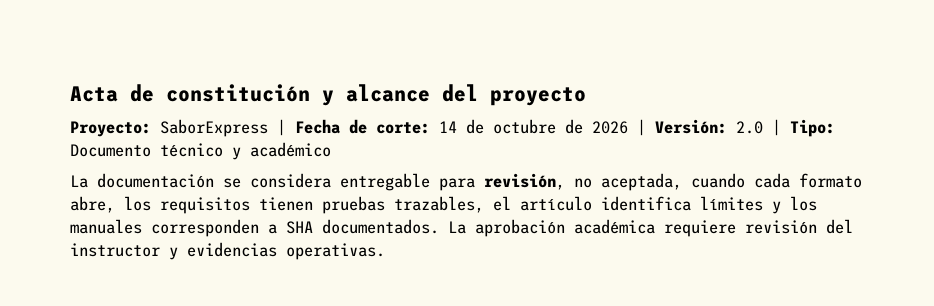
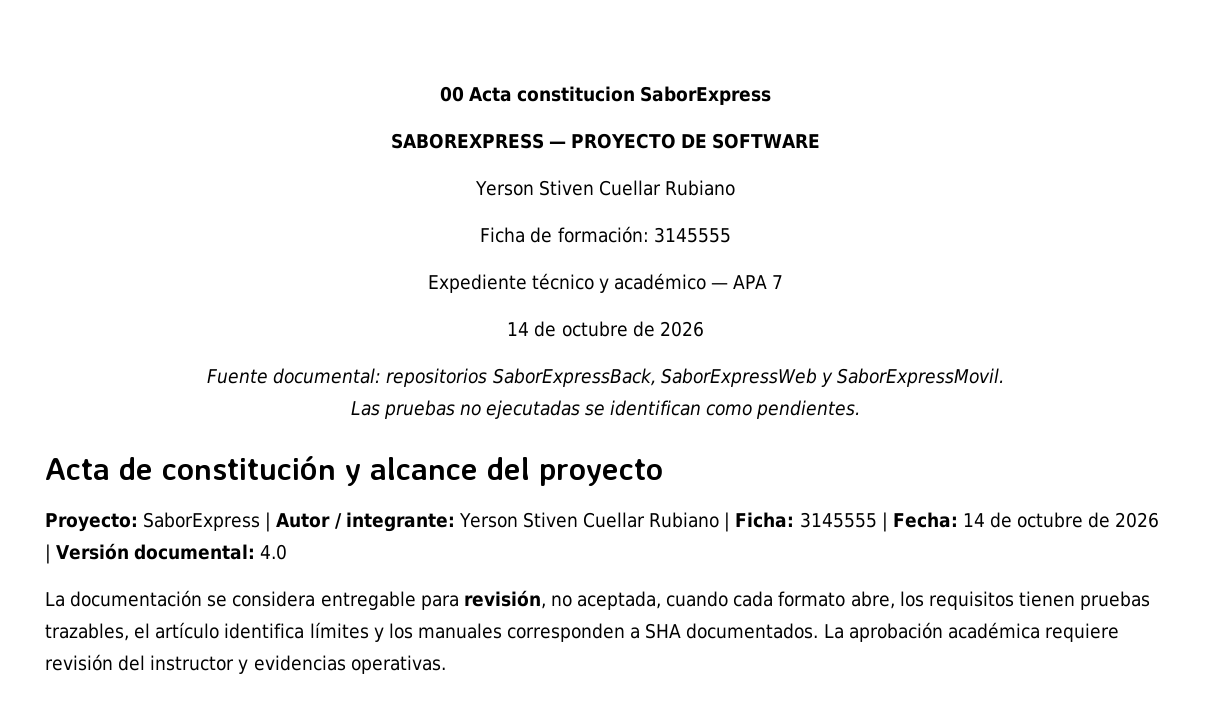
+ 00 Acta constitucion SaborExpress
+ SABOREXPRESS — PROYECTO DE SOFTWARE
+ Yerson Stiven Cuellar Rubiano
+ Ficha de formación: 3145555
+ Expediente técnico y académico — APA 7
+ 14 de octubre de 2026
+ Fuente documental: repositorios SaborExpressBack, SaborExpressWeb y SaborExpressMovil.
+ Las pruebas no ejecutadas se identifican como pendientes.
- Proyecto: SaborExpress | Fecha de corte: 14 de octubre de 2026 | Versión: 2.0 | Tipo: Documento técnico y académico
+ Proyecto: SaborExpress | Autor / integrante: Yerson Stiven Cuellar Rubiano | Ficha: 3145555 | Fecha: 14 de octubre de 2026 | Versión documental: 4.0

